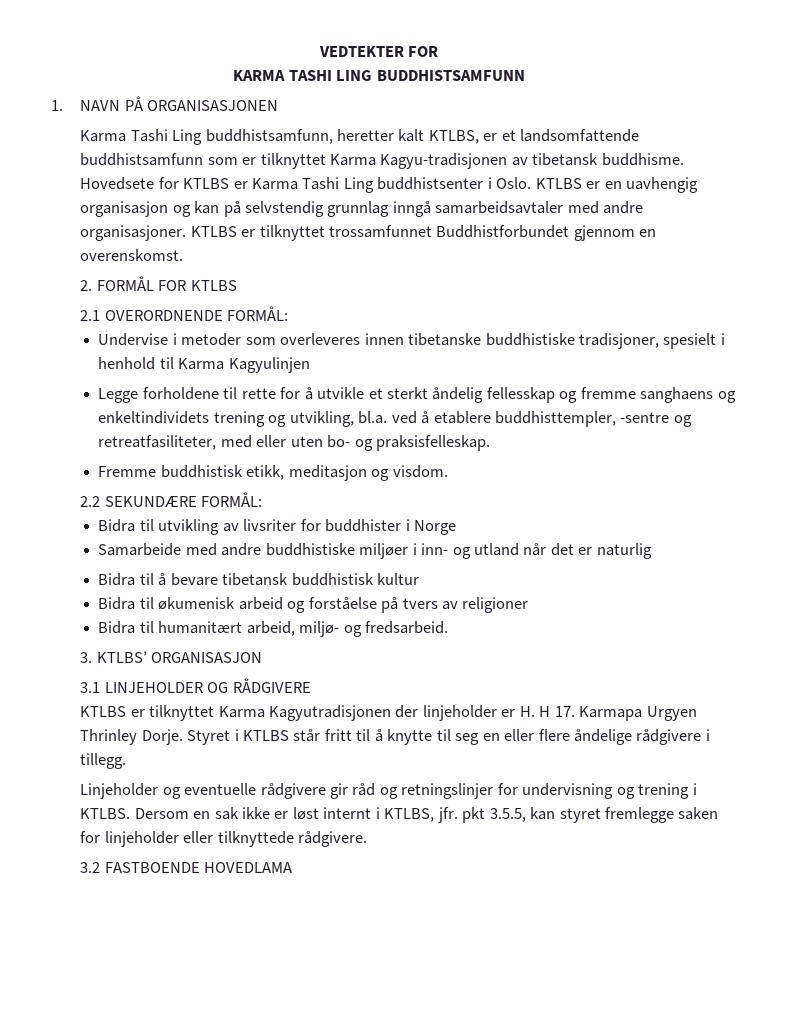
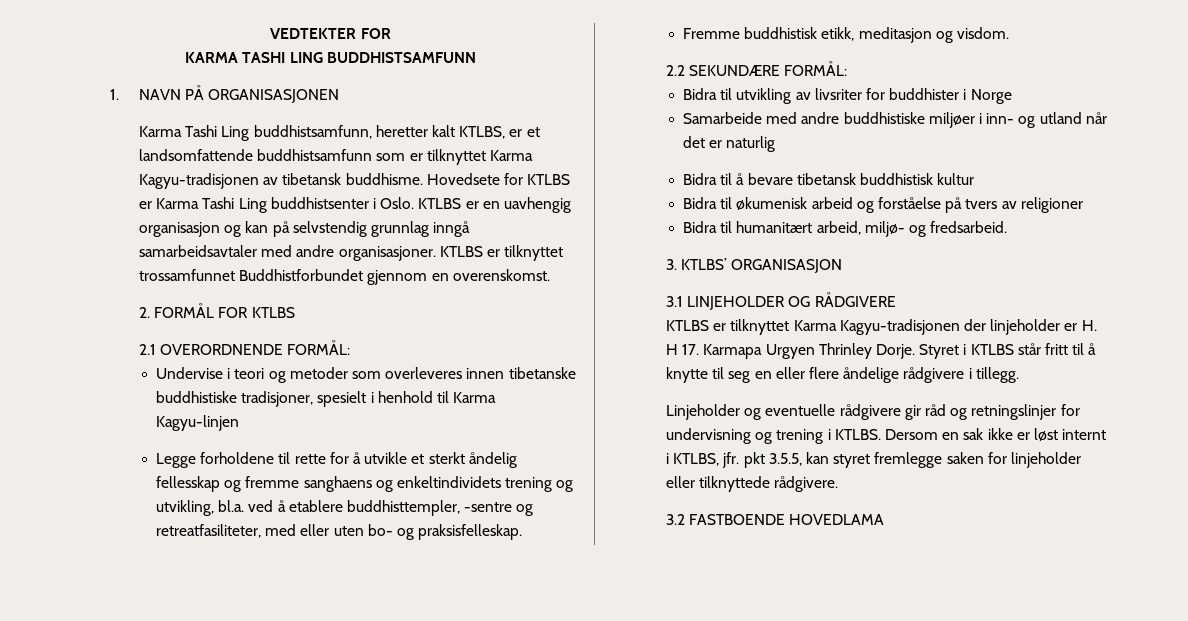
- Undervise i metoder som overleveres innen tibetanske buddhistiske tradisjoner, spesielt i henhold til Karma Kagyulinjen
+ Undervise i teori og metoder som overleveres innen tibetanske buddhistiske tradisjoner, spesielt i henhold til Karma Kagyu-linjen
- KTLBS er tilknyttet Karma Kagyutradisjonen der linjeholder er H. H 17. Karmapa Urgyen Thrinley Dorje.
+ KTLBS er tilknyttet Karma Kagyu-tradisjonen der linjeholder er H. H 17. Karmapa Urgyen Thrinley Dorje.

